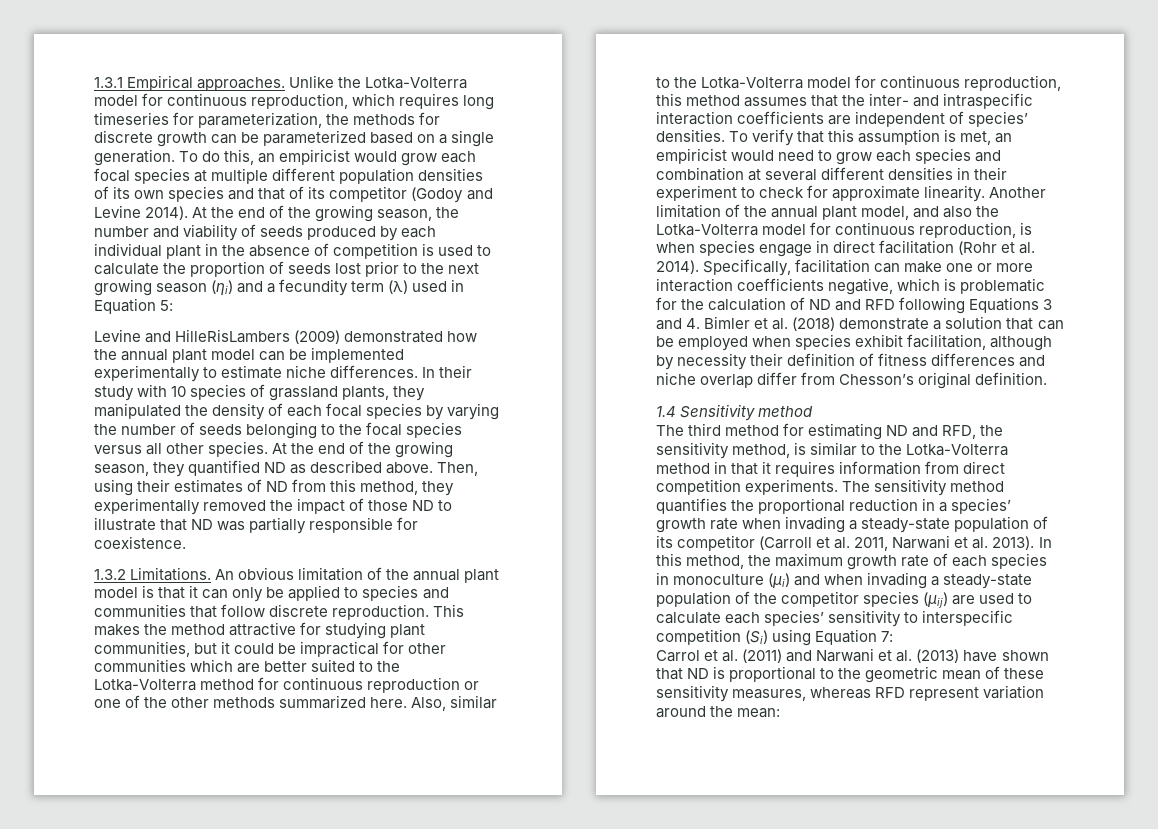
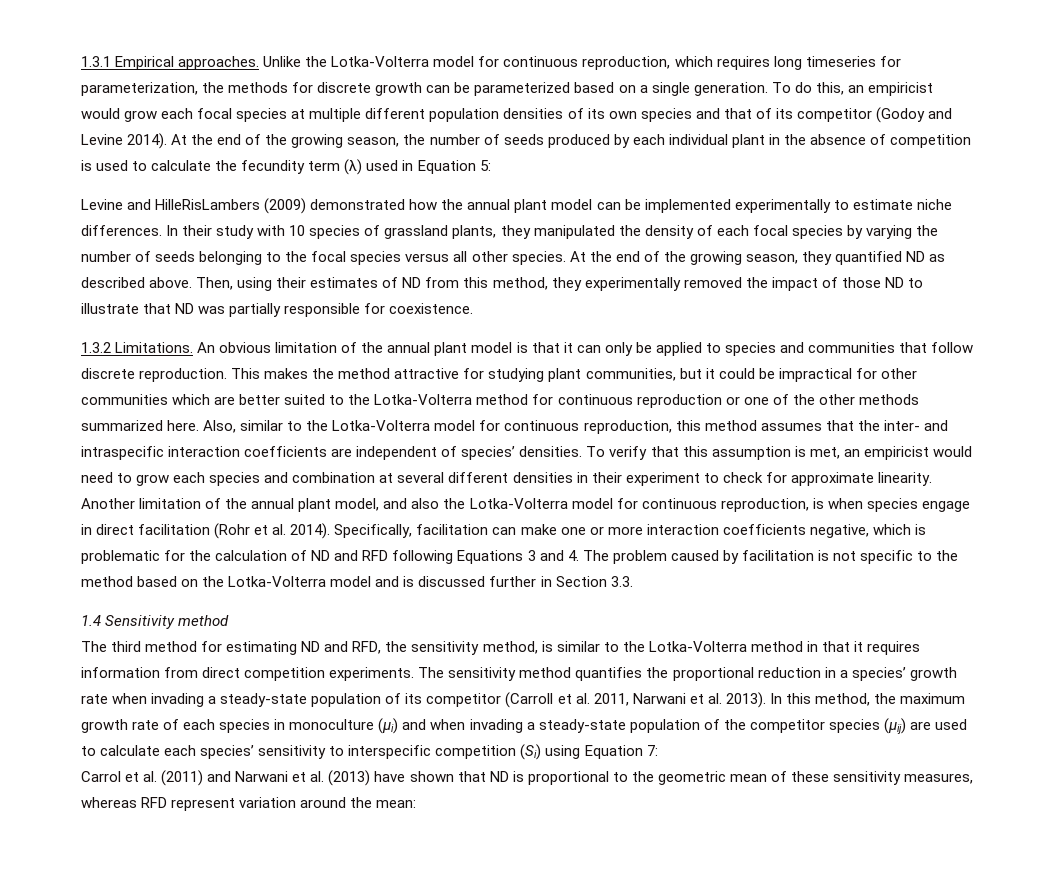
- At the end of the growing season, the number and viability of seeds produced by each individual plant in the absence of competition is used to calculate the proportion of seeds lost prior to the next growing season (ηi) and a fecundity term (λ) used in Equation 5:
+ At the end of the growing season, the number of seeds produced by each individual plant in the absence of competition is used to calculate the fecundity term (λ) used in Equation 5:
- Specifically, facilitation can make one or more interaction coefficients negative, which is problematic for the calculation of ND and RFD following Equations 3 and 4. Bimler et al. (2018) demonstrate a solution that can be employed when species exhibit facilitation, although by necessity their definition of fitness differences and niche overlap differ from Chesson’s original definition.
+ Specifically, facilitation can make one or more interaction coefficients negative, which is problematic for the calculation of ND and RFD following Equations 3 and 4. The problem caused by facilitation is not specific to the method based on the Lotka-Volterra model and is discussed further in Section 3.3.

